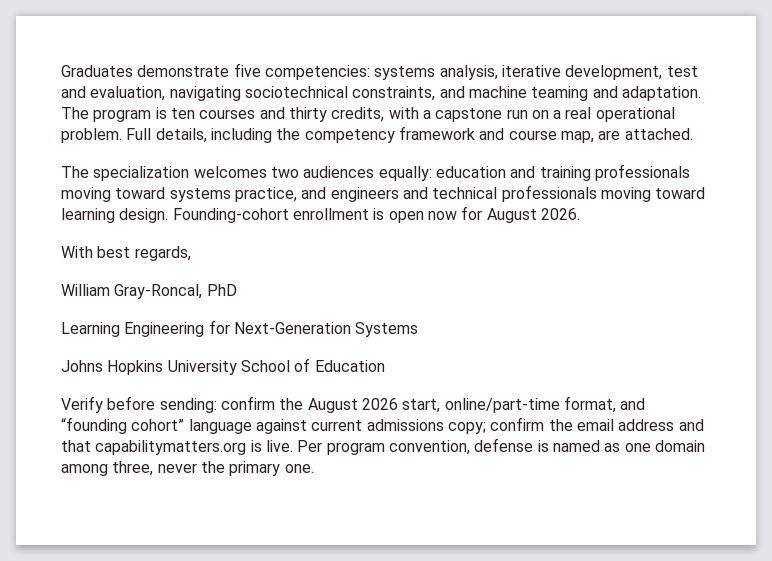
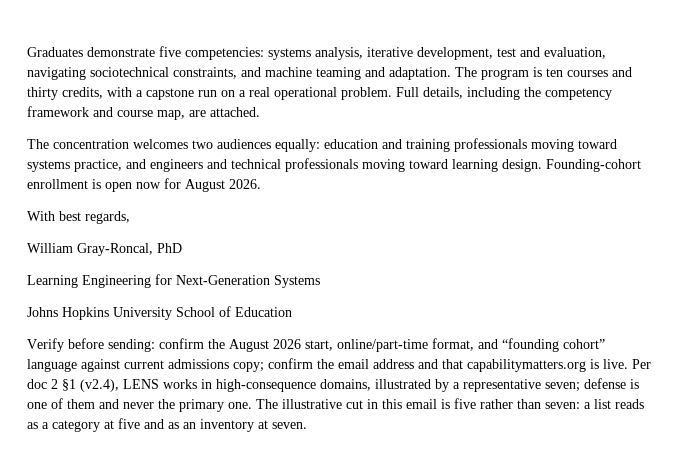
- The specialization welcomes two audiences equally: education and training professionals moving toward systems practice, and engineers and technical professionals moving toward learning design.
+ The concentration welcomes two audiences equally: education and training professionals moving toward systems practice, and engineers and technical professionals moving toward learning design.
- Per program convention, defense is named as one domain among three, never the primary one.
+ Per doc 2 §1 (v2.4), LENS works in high-consequence domains, illustrated by a representative seven; defense is one of them and never the primary one. The illustrative cut in this email is five rather than seven: a list reads as a category at five and as an inventory at seven.

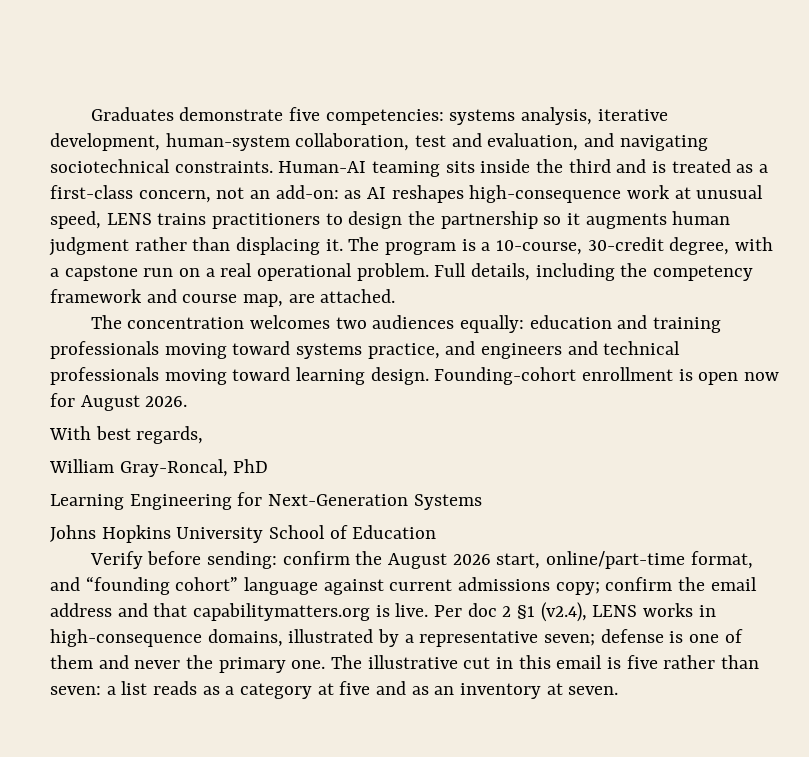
- Graduates demonstrate five competencies: systems analysis, iterative development, test and evaluation, navigating sociotechnical constraints, and machine teaming and adaptation. The program is ten courses and thirty credits, with a capstone run on a real operational problem.
+ Graduates demonstrate five competencies: systems analysis, iterative development, human-system collaboration, test and evaluation, and navigating sociotechnical constraints. Human-AI teaming sits inside the third and is treated as a first-class concern, not an add-on: as AI reshapes high-consequence work at unusual speed, LENS trains practitioners to design the partnership so it augments human judgment rather than displacing it. The program is a 10-course, 30-credit degree, with a capstone run on a real operational problem.

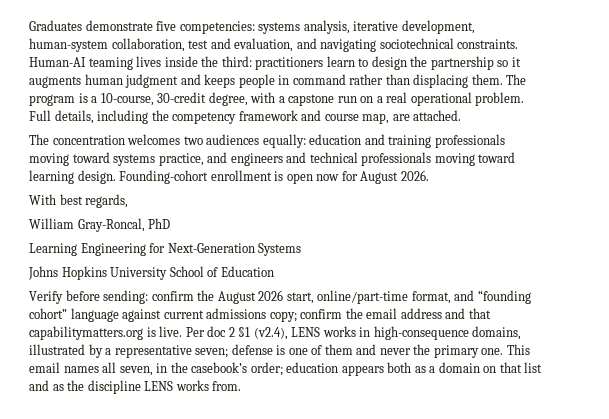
- Human-AI teaming sits inside the third and is treated as a first-class concern, not an add-on: as AI reshapes high-consequence work at unusual speed, LENS trains practitioners to design the partnership so it augments human judgment rather than displacing it.
+ Human-AI teaming lives inside the third: practitioners learn to design the partnership so it augments human judgment and keeps people in command rather than displacing them.
- The illustrative cut in this email is five rather than seven: a list reads as a category at five and as an inventory at seven.
+ This email names all seven, in the casebook’s order; education appears both as a domain on that list and as the discipline LENS works from.

